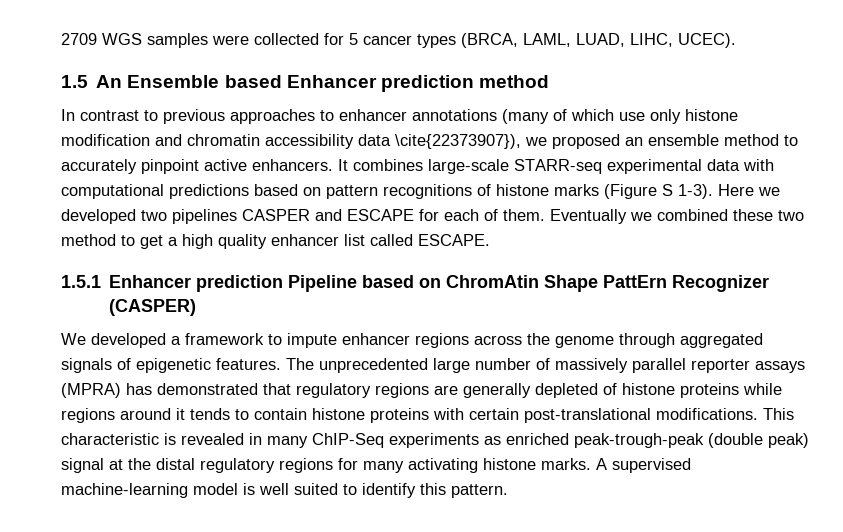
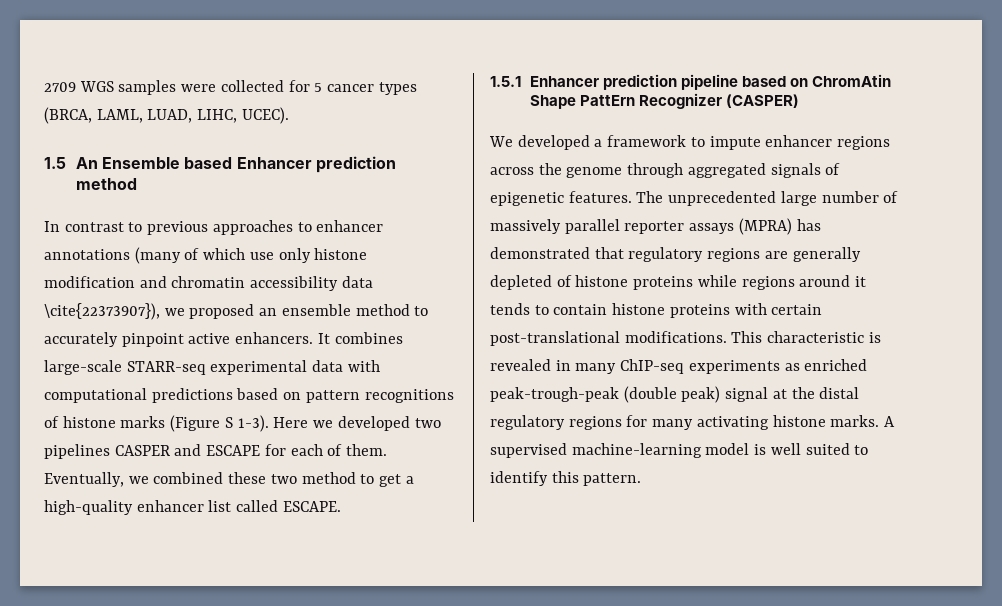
- Eventually we combined these two method to get a high quality enhancer list called ESCAPE.
+ Eventually, we combined these two method to get a high-quality enhancer list called ESCAPE.
- 1.5.1 Enhancer prediction Pipeline based on ChromAtin Shape PattErn Recognizer (CASPER)
+ 1.5.1 Enhancer prediction pipeline based on ChromAtin Shape PattErn Recognizer (CASPER)
- This characteristic is revealed in many ChIP-Seq experiments as enriched peak-trough-peak (double peak) signal at the distal regulatory regions for many activating histone marks.
+ This characteristic is revealed in many ChIP-seq experiments as enriched peak-trough-peak (double peak) signal at the distal regulatory regions for many activating histone marks.

